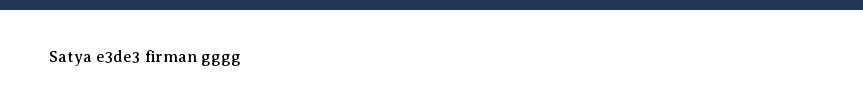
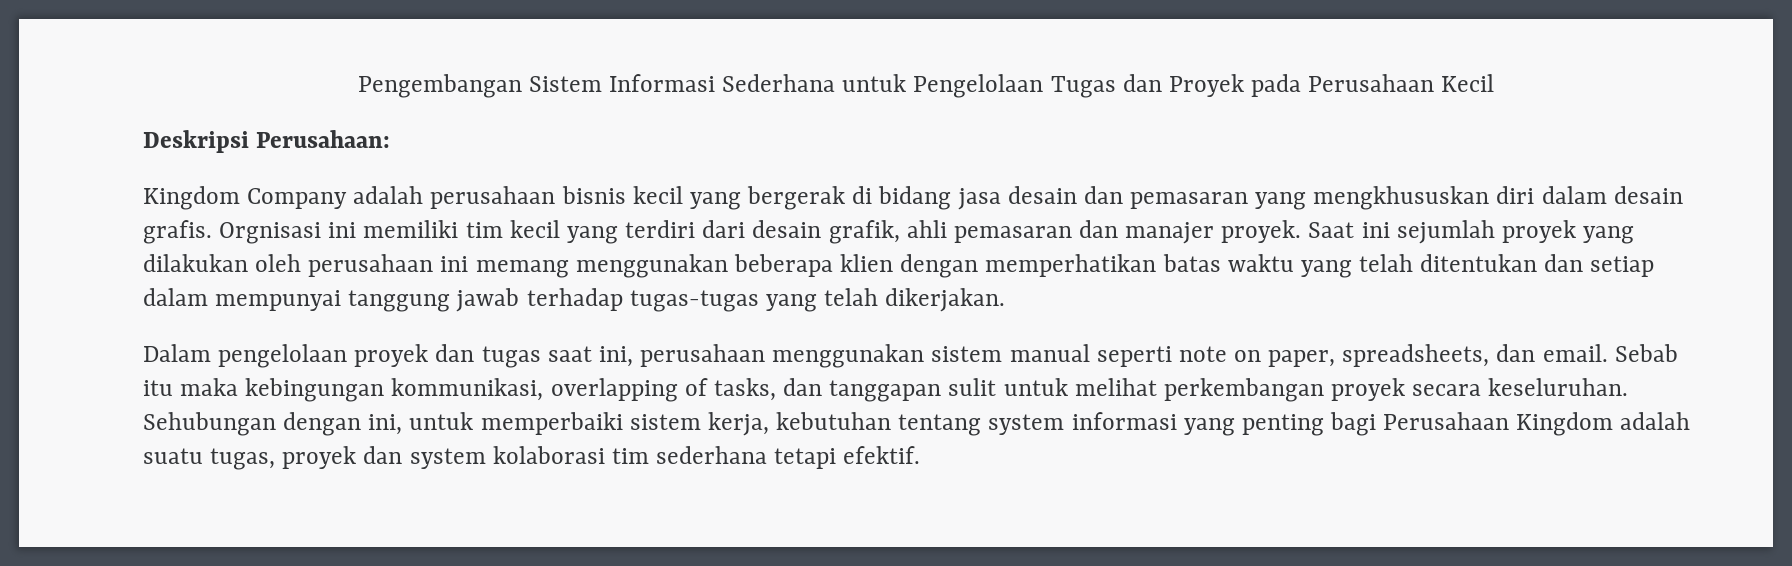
- Satya e3de3 firman gggg
+ Pengembangan Sistem Informasi Sederhana untuk Pengelolaan Tugas dan Proyek pada Perusahaan Kecil
+ Deskripsi Perusahaan:
+ Kingdom Company adalah perusahaan bisnis kecil yang bergerak di bidang jasa desain dan pemasaran yang mengkhususkan diri dalam desain grafis. Orgnisasi ini memiliki tim kecil yang terdiri dari desain grafik, ahli pemasaran dan manajer proyek. Saat ini sejumlah proyek yang dilakukan oleh perusahaan ini memang menggunakan beberapa klien dengan memperhatikan batas waktu yang telah ditentukan dan setiap dalam mempunyai tanggung jawab terhadap tugas-tugas yang telah dikerjakan.
+ Dalam pengelolaan proyek dan tugas saat ini, perusahaan menggunakan sistem manual seperti note on paper, spreadsheets, dan email. Sebab itu maka kebingungan kommunikasi, overlapping of tasks, dan tanggapan sulit untuk melihat perkembangan proyek secara keseluruhan. Sehubungan dengan ini, untuk memperbaiki sistem kerja, kebutuhan tentang system informasi yang penting bagi Perusahaan Kingdom adalah suatu tugas, proyek dan system kolaborasi tim sederhana tetapi efektif.

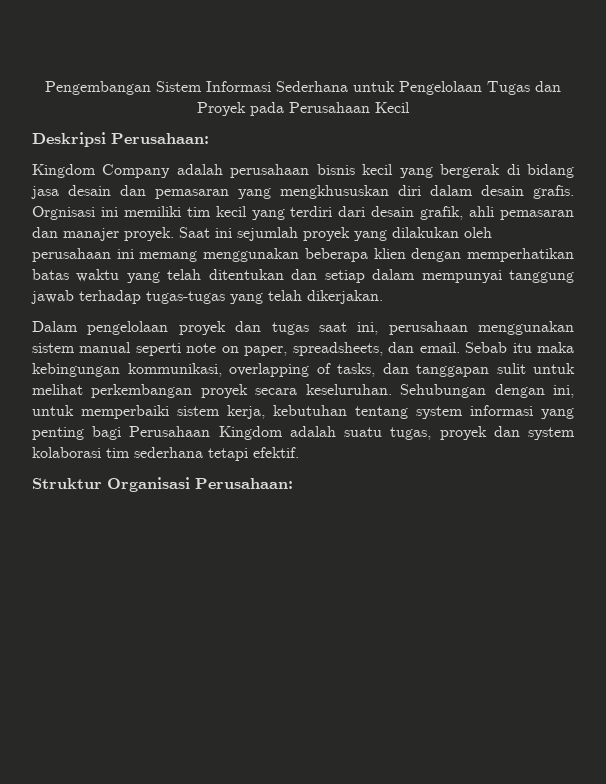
+ Struktur Organisasi Perusahaan:

